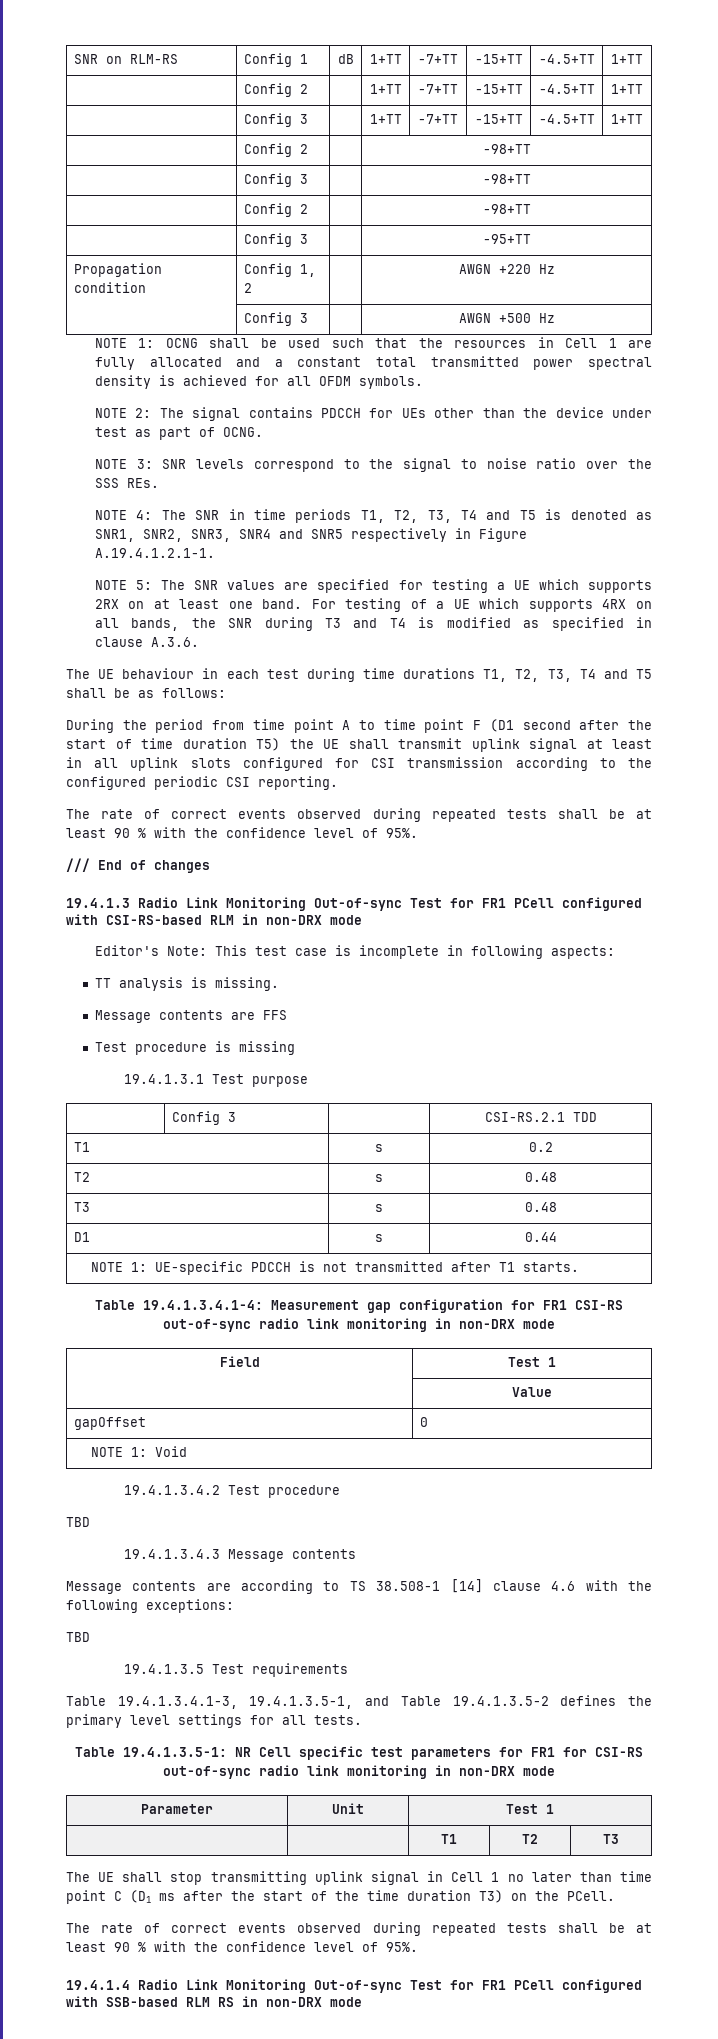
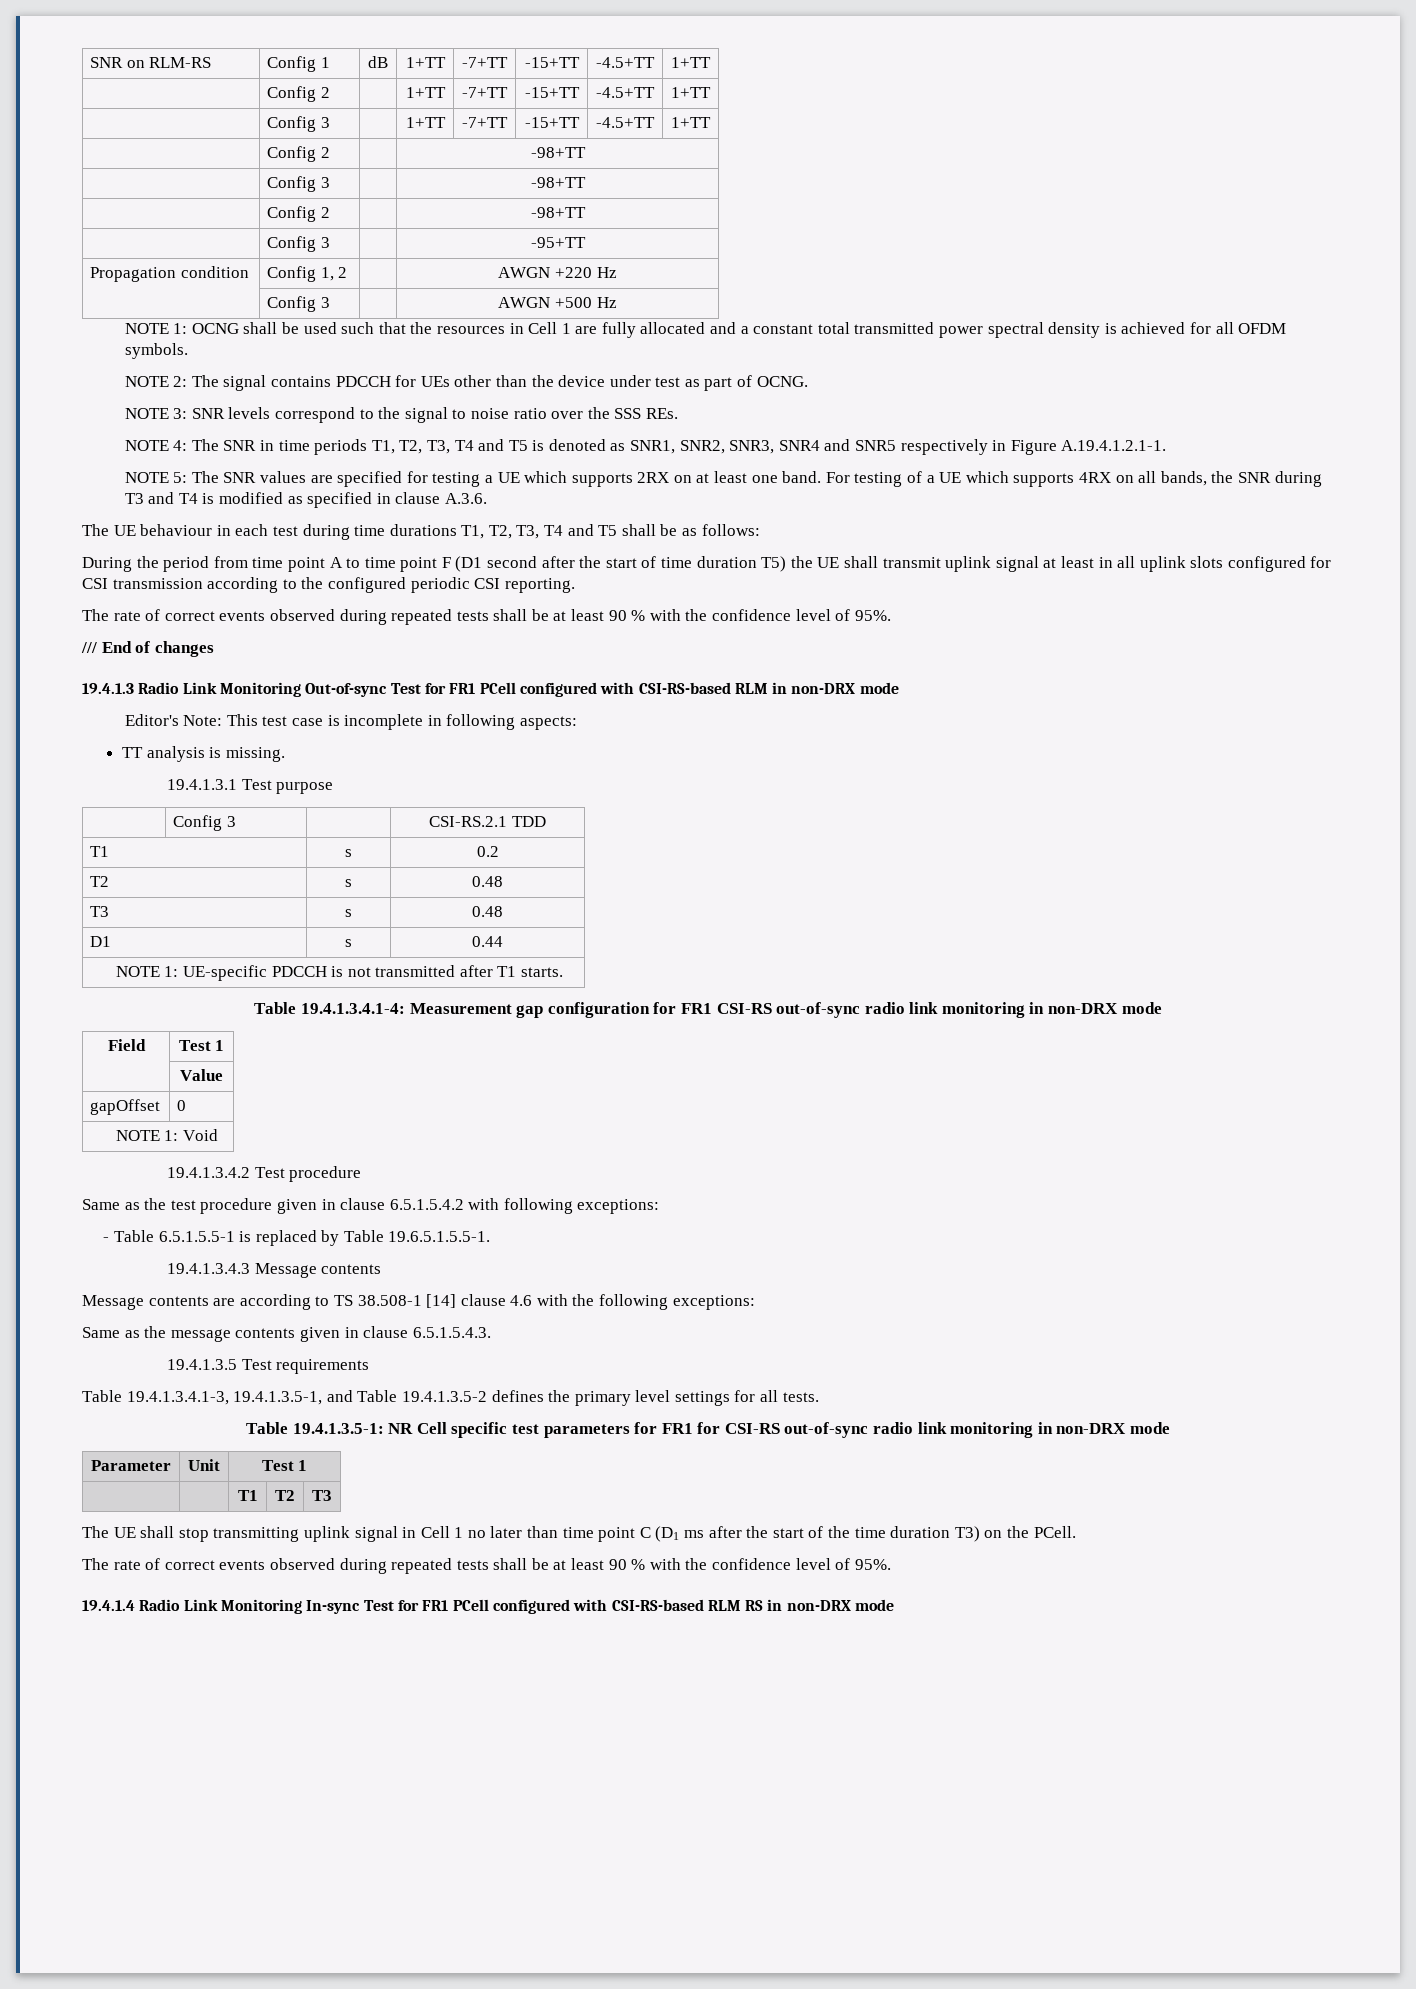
- Message contents are FFS
- Test procedure is missing
  19.4.1.3.4.2 Test procedure
- TBD
+ Same as the test procedure given in clause 6.5.1.5.4.2 with following exceptions:
+ - Table 6.5.1.5.5-1 is replaced by Table 19.6.5.1.5.5-1.
  Message contents are according to TS 38.508-1 [14] clause 4.6 with the following exceptions:
- TBD
+ Same as the message contents given in clause 6.5.1.5.4.3.
- 19.4.1.4 Radio Link Monitoring Out-of-sync Test for FR1 PCell configured with SSB-based RLM RS in non-DRX mode
+ 19.4.1.4 Radio Link Monitoring In-sync Test for FR1 PCell configured with CSI-RS-based RLM RS in non-DRX mode

